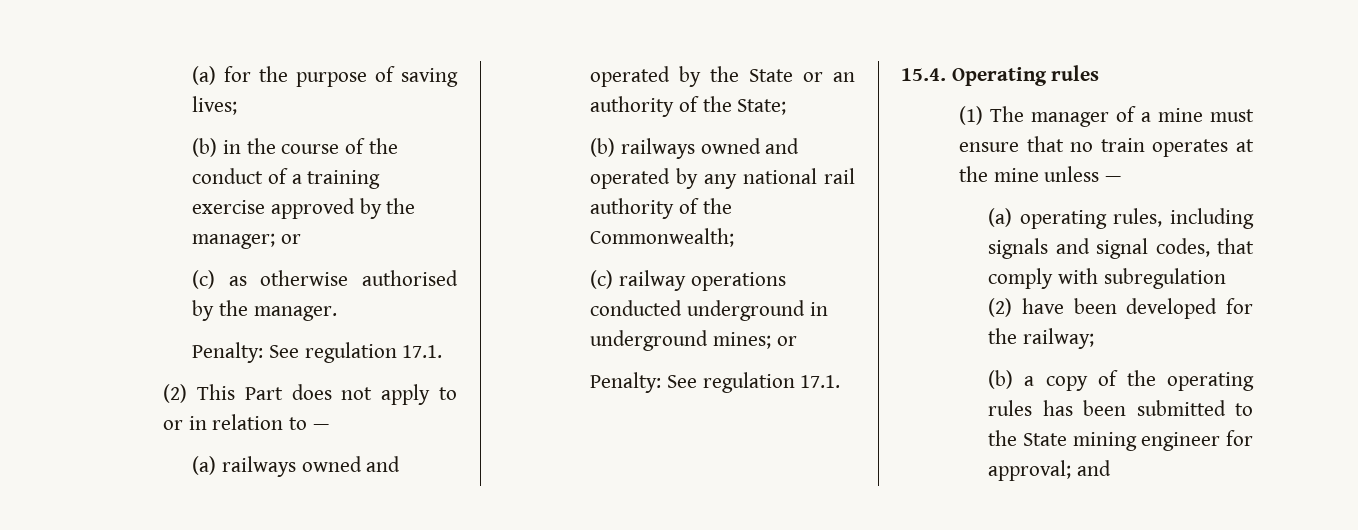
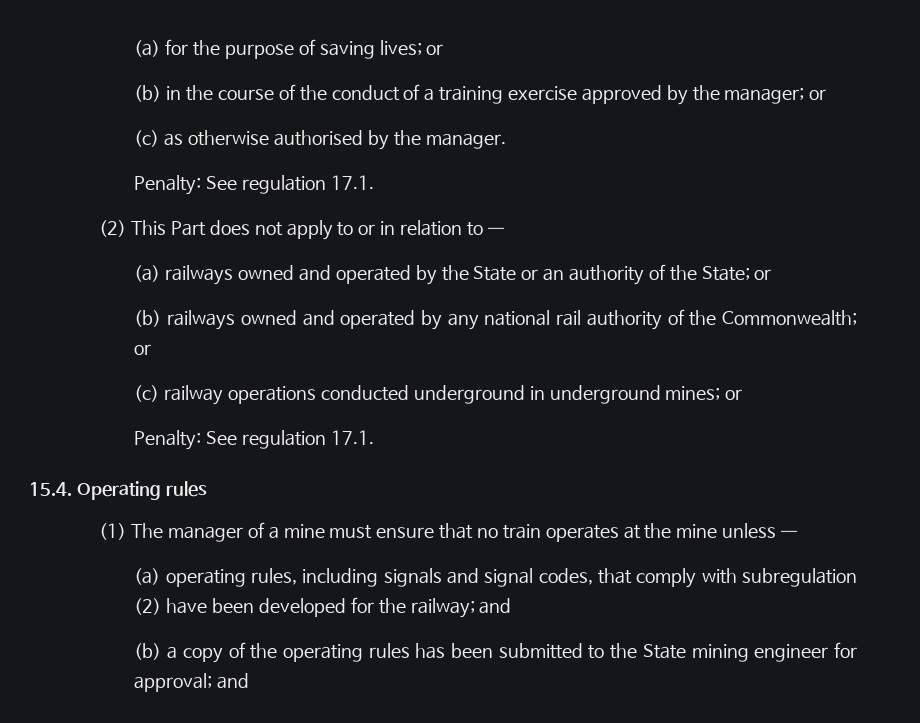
- (a) for the purpose of saving lives;
+ (a) for the purpose of saving lives; or
- (a) railways owned and operated by the State or an authority of the State;
+ (a) railways owned and operated by the State or an authority of the State; or
- (b) railways owned and operated by any national rail authority of the Commonwealth;
+ (b) railways owned and operated by any national rail authority of the Commonwealth; or
- (a) operating rules, including signals and signal codes, that comply with subregulation (2) have been developed for the railway;
+ (a) operating rules, including signals and signal codes, that comply with subregulation (2) have been developed for the railway; and

